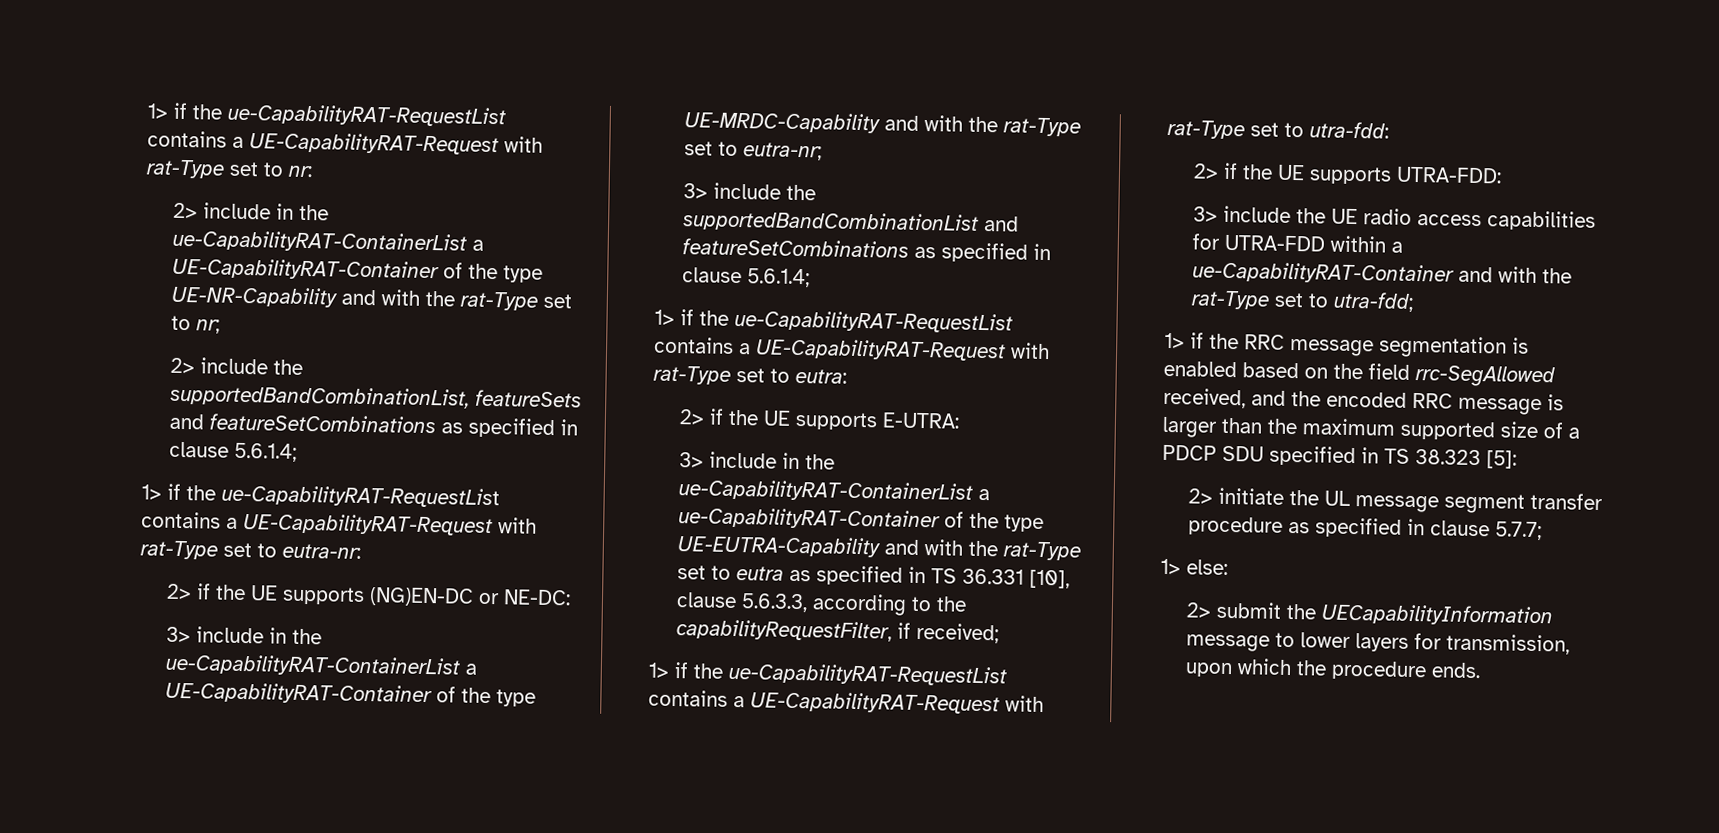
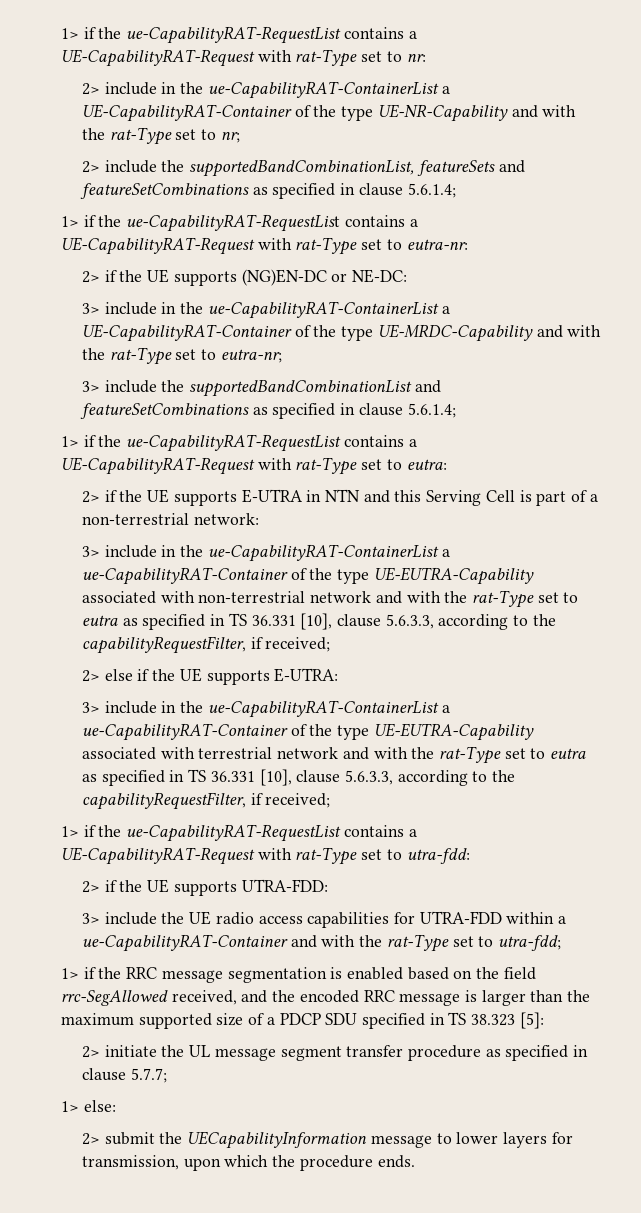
- 2> if the UE supports E-UTRA:
+ 2> if the UE supports E-UTRA in NTN and this Serving Cell is part of a non-terrestrial network:
+ 3> include in the ue-CapabilityRAT-ContainerList a ue-CapabilityRAT-Container of the type UE-EUTRA-Capability associated with non-terrestrial network and with the rat-Type set to eutra as specified in TS 36.331 [10], clause 5.6.3.3, according to the capabilityRequestFilter, if received;
+ 2> else if the UE supports E-UTRA:
- 3> include in the ue-CapabilityRAT-ContainerList a ue-CapabilityRAT-Container of the type UE-EUTRA-Capability and with the rat-Type set to eutra as specified in TS 36.331 [10], clause 5.6.3.3, according to the capabilityRequestFilter, if received;
+ 3> include in the ue-CapabilityRAT-ContainerList a ue-CapabilityRAT-Container of the type UE-EUTRA-Capability associated with terrestrial network and with the rat-Type set to eutra as specified in TS 36.331 [10], clause 5.6.3.3, according to the capabilityRequestFilter, if received;

